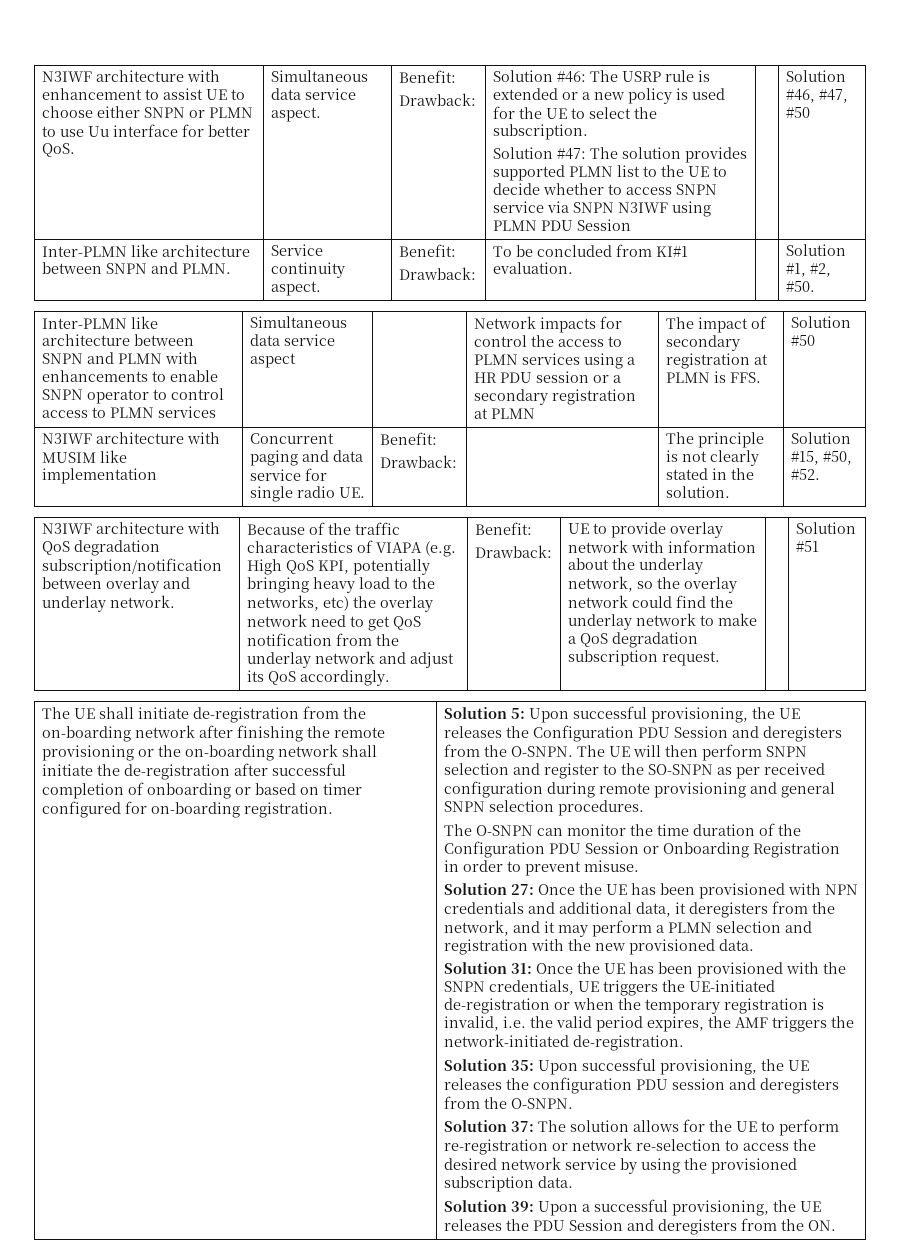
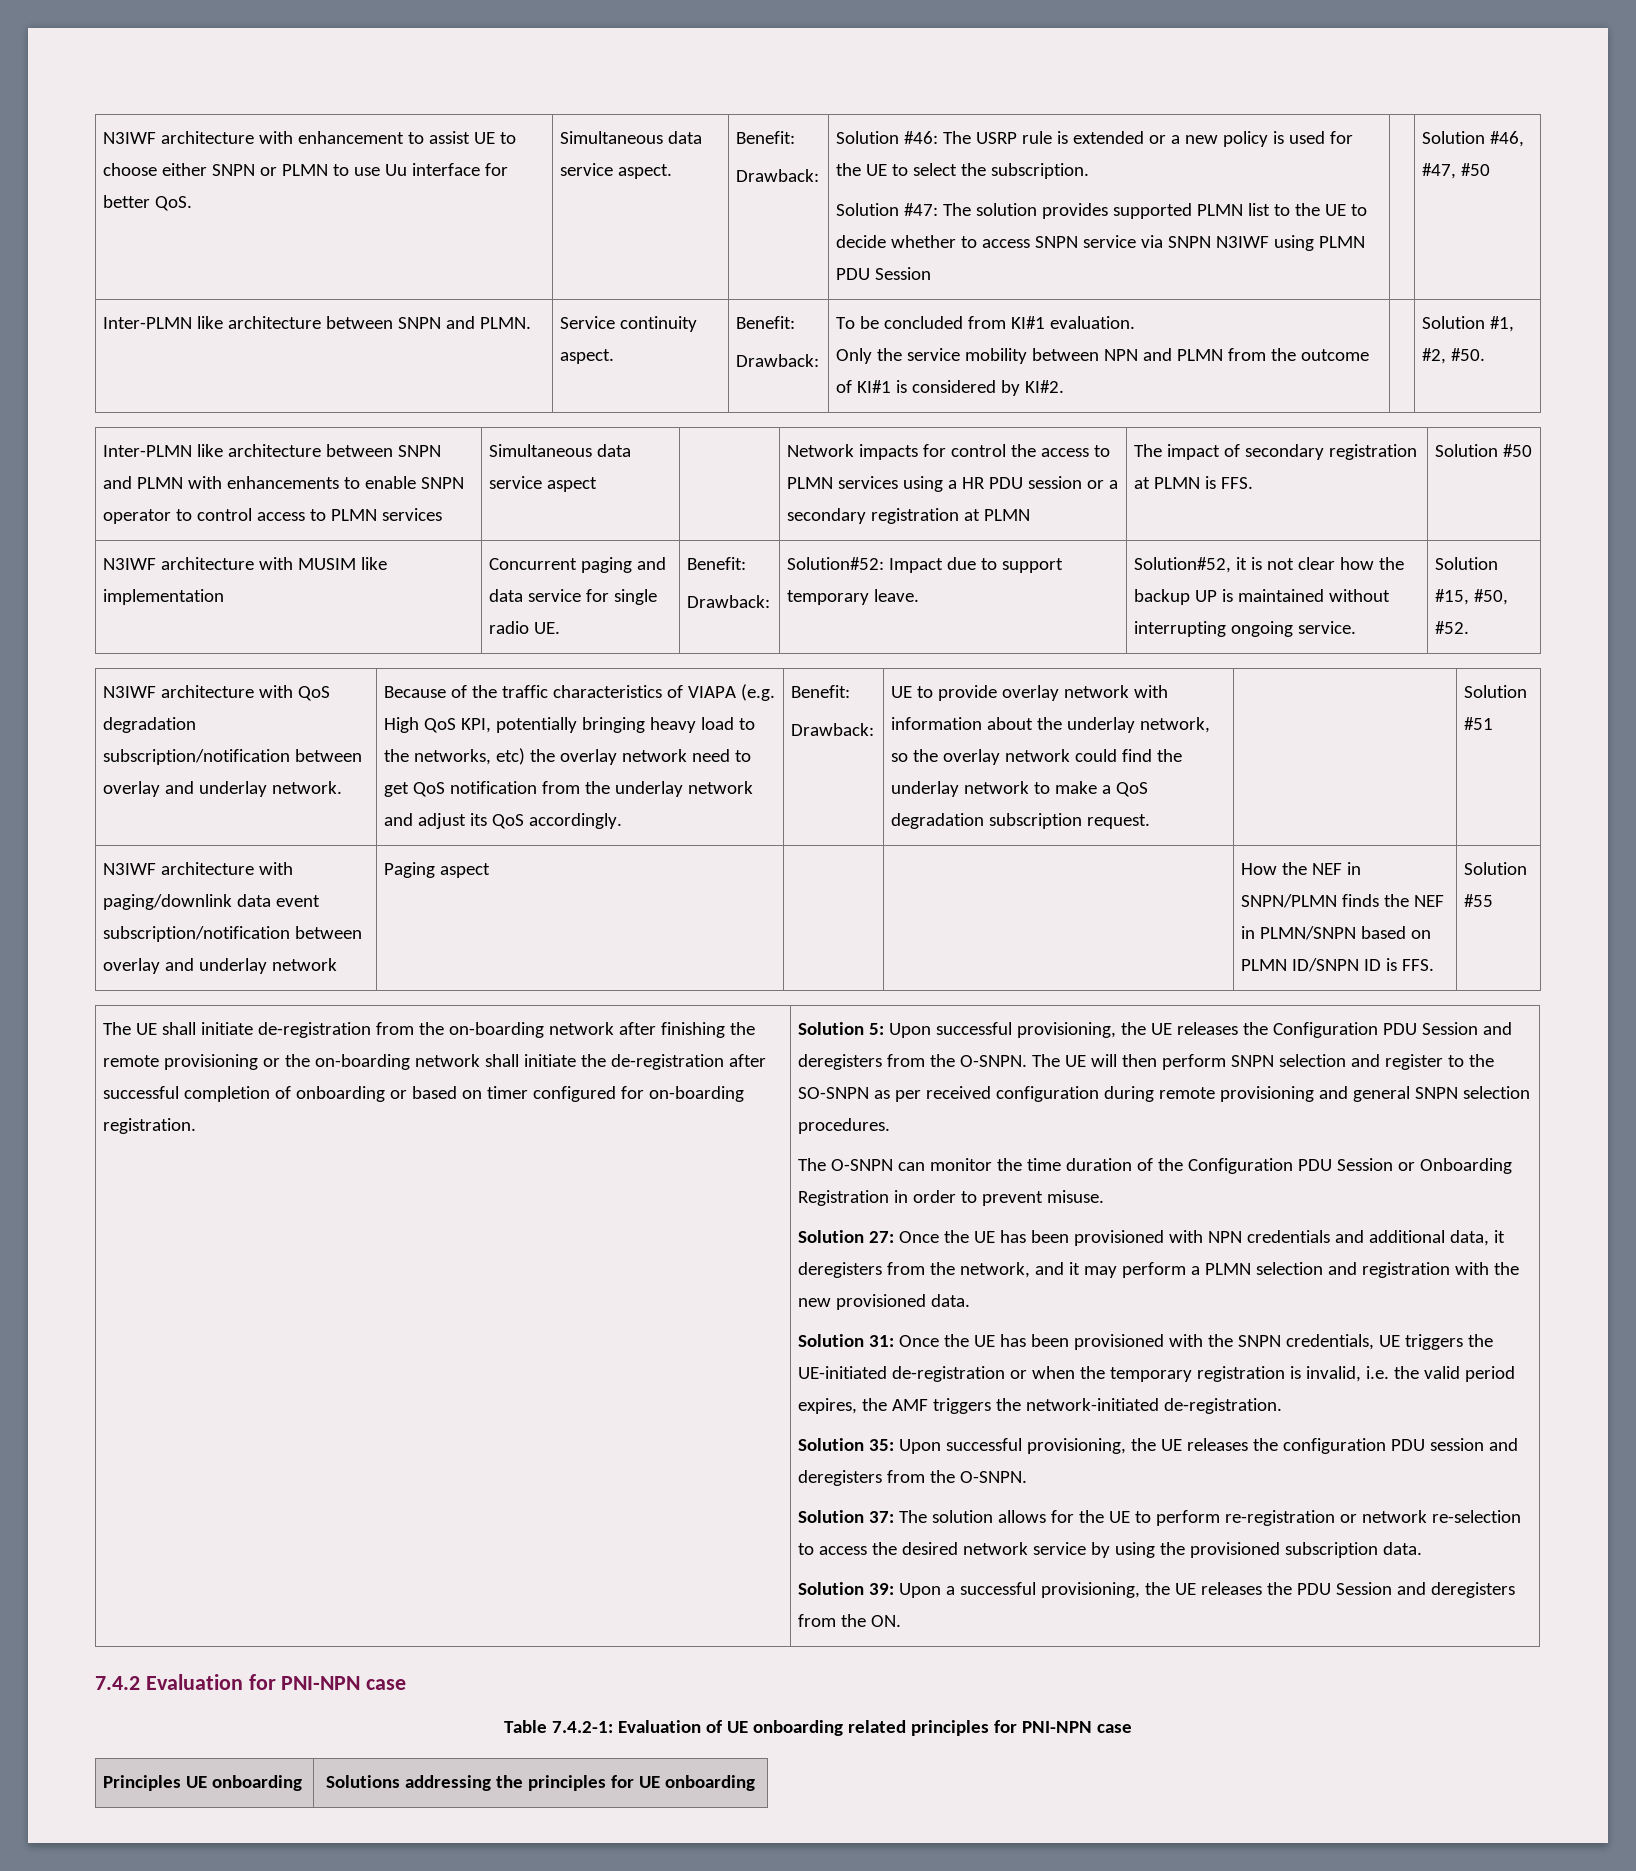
  Inter-PLMN like architecture between SNPN and PLMN. | Service continuity aspect. | Benefit:
- Drawback: | To be concluded from KI#1 evaluation. | | Solution #1, #2, #50.
+ Drawback: | To be concluded from KI#1 evaluation.
+ Only the service mobility between NPN and PLMN from the outcome of KI#1 is considered by KI#2. | | Solution #1, #2, #50.
- The principle is not clearly stated in the solution.
+ Solution#52: Impact due to support temporary leave. | Solution#52, it is not clear how the backup UP is maintained without interrupting ongoing service.
+ N3IWF architecture with paging/downlink data event subscription/notification between overlay and underlay network | Paging aspect | | | How the NEF in SNPN/PLMN finds the NEF in PLMN/SNPN based on PLMN ID/SNPN ID is FFS. | Solution #55
+ 7.4.2 Evaluation for PNI-NPN case
+ Table 7.4.2-1: Evaluation of UE onboarding related principles for PNI-NPN case
+ Principles UE onboarding | Solutions addressing the principles for UE onboarding

